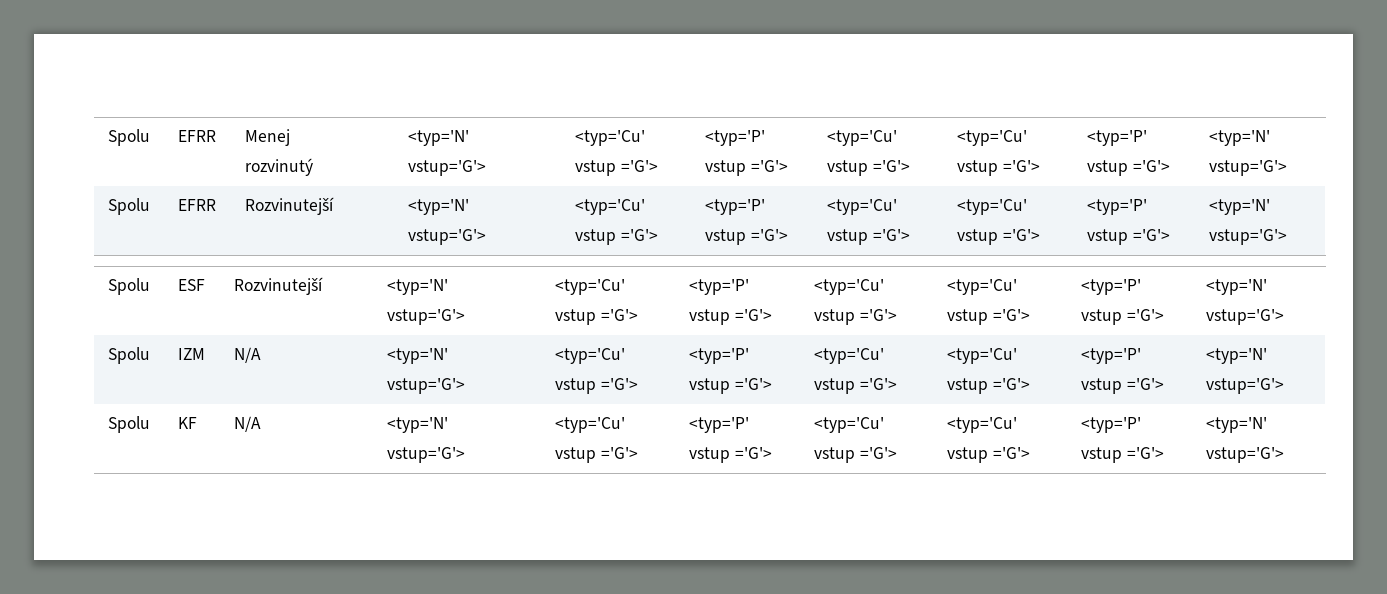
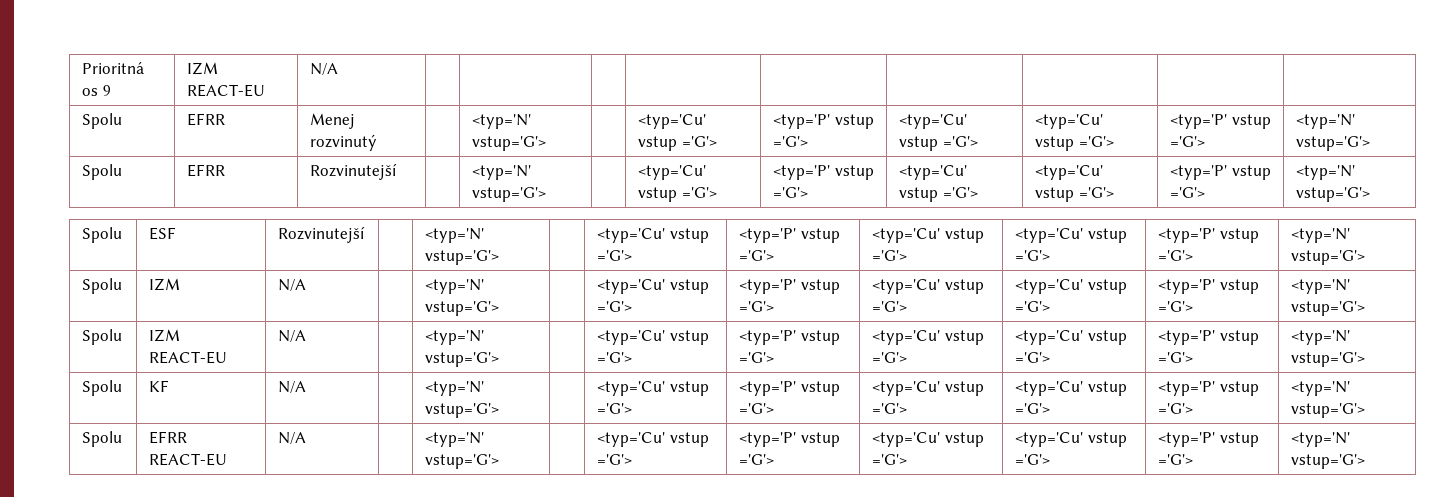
+ Prioritná os 9 | IZM REACT-EU | N/A | | | | | | | | |
+ Spolu | IZM REACT-EU | N/A | | <typ='N' vstup='G'> | | <typ='Cu' vstup ='G'> | <typ='P' vstup ='G'> | <typ='Cu' vstup ='G'> | <typ='Cu' vstup ='G'> | <typ='P' vstup ='G'> | <typ='N' vstup='G'>
+ Spolu | EFRR REACT-EU | N/A | | <typ='N' vstup='G'> | | <typ='Cu' vstup ='G'> | <typ='P' vstup ='G'> | <typ='Cu' vstup ='G'> | <typ='Cu' vstup ='G'> | <typ='P' vstup ='G'> | <typ='N' vstup='G'>

